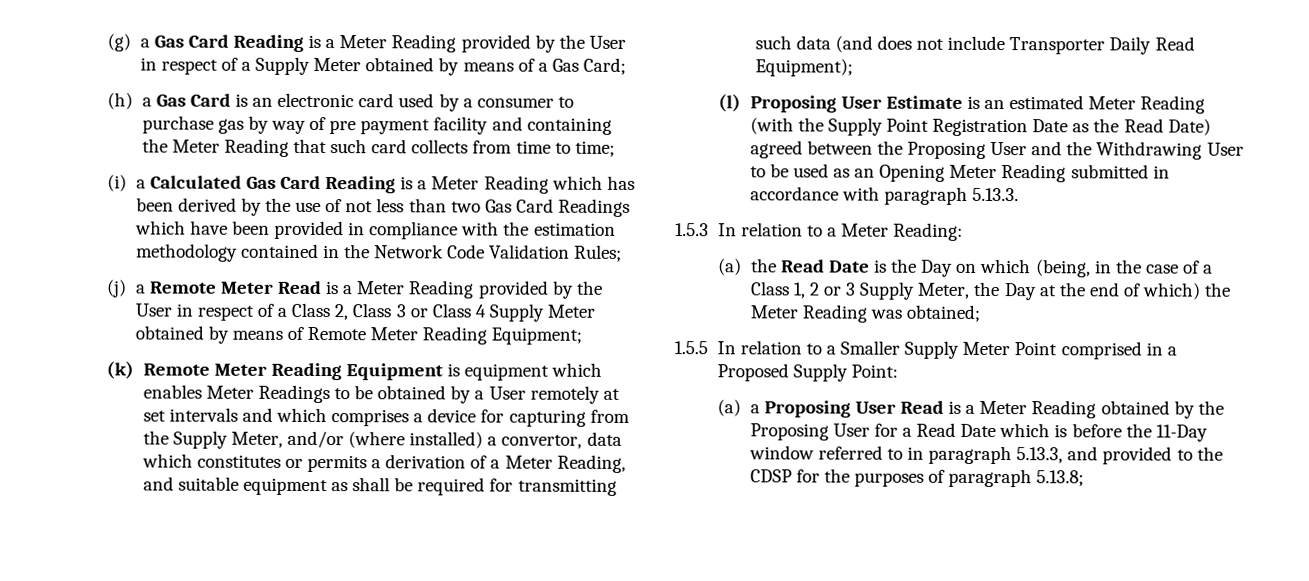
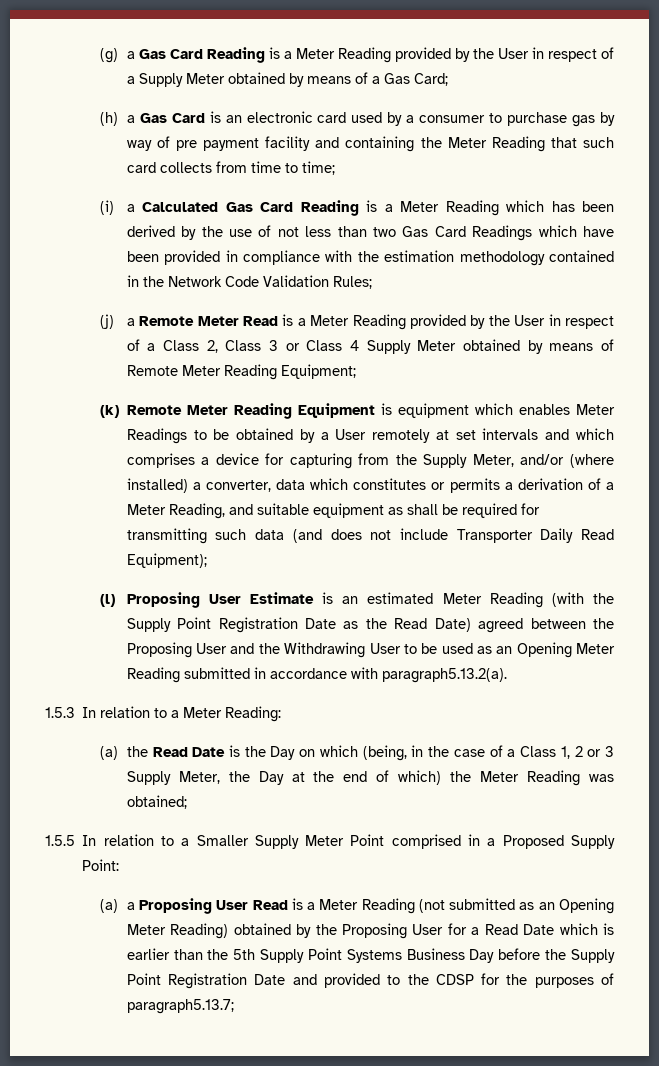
- (k) Remote Meter Reading Equipment is equipment which enables Meter Readings to be obtained by a User remotely at set intervals and which comprises a device for capturing from the Supply Meter, and/or (where installed) a convertor, data which constitutes or permits a derivation of a Meter Reading, and suitable equipment as shall be required for transmitting such data (and does not include Transporter Daily Read Equipment);
+ (k) Remote Meter Reading Equipment is equipment which enables Meter Readings to be obtained by a User remotely at set intervals and which comprises a device for capturing from the Supply Meter, and/or (where installed) a converter, data which constitutes or permits a derivation of a Meter Reading, and suitable equipment as shall be required for transmitting such data (and does not include Transporter Daily Read Equipment);
- (l) Proposing User Estimate is an estimated Meter Reading (with the Supply Point Registration Date as the Read Date) agreed between the Proposing User and the Withdrawing User to be used as an Opening Meter Reading submitted in accordance with paragraph 5.13.3.
+ (l) Proposing User Estimate is an estimated Meter Reading (with the Supply Point Registration Date as the Read Date) agreed between the Proposing User and the Withdrawing User to be used as an Opening Meter Reading submitted in accordance with paragraph5.13.2(a).
- (a) a Proposing User Read is a Meter Reading obtained by the Proposing User for a Read Date which is before the 11-Day window referred to in paragraph 5.13.3, and provided to the CDSP for the purposes of paragraph 5.13.8;
+ (a) a Proposing User Read is a Meter Reading (not submitted as an Opening Meter Reading) obtained by the Proposing User for a Read Date which is earlier than the 5th Supply Point Systems Business Day before the Supply Point Registration Date and provided to the CDSP for the purposes of paragraph5.13.7;

